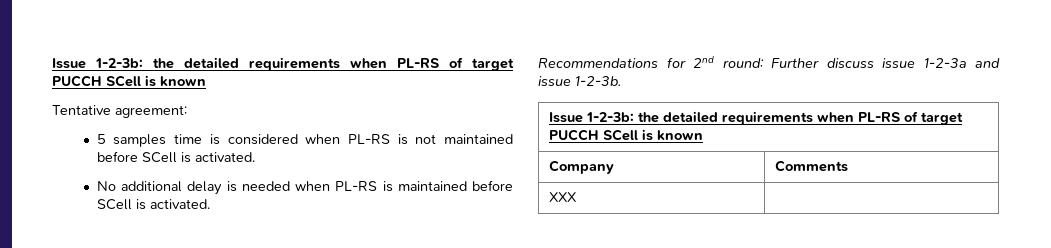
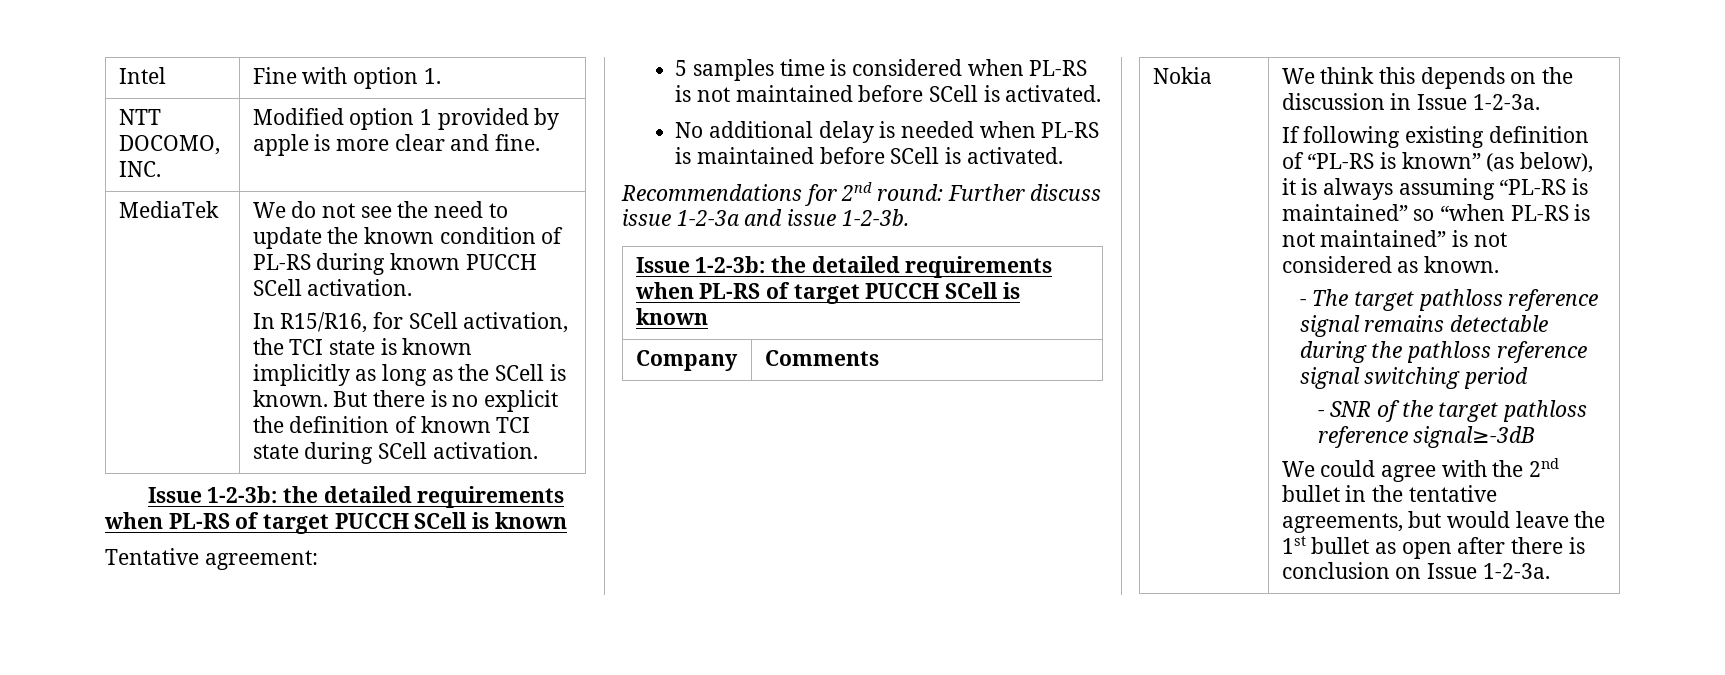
+ Intel | Fine with option 1.
+ NTT DOCOMO, INC. | Modified option 1 provided by apple is more clear and fine.
+ MediaTek | We do not see the need to update the known condition of PL-RS during known PUCCH SCell activation.
+ In R15/R16, for SCell activation, the TCI state is known implicitly as long as the SCell is known. But there is no explicit the definition of known TCI state during SCell activation.
- XXX
+ Nokia | We think this depends on the discussion in Issue 1-2-3a.
+ If following existing definition of “PL-RS is known” (as below), it is always assuming “PL-RS is maintained” so “when PL-RS is not maintained” is not considered as known.
+ - The target pathloss reference signal remains detectable during the pathloss reference signal switching period
+ - SNR of the target pathloss reference signal≥-3dB
+ We could agree with the 2nd bullet in the tentative agreements, but would leave the 1st bullet as open after there is conclusion on Issue 1-2-3a.

